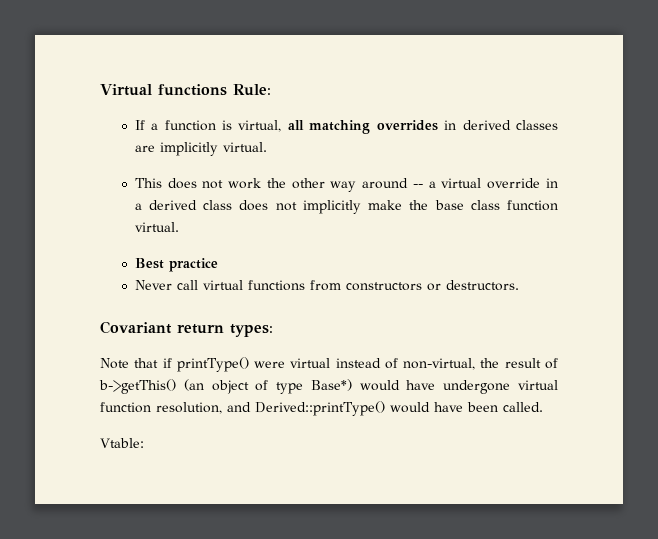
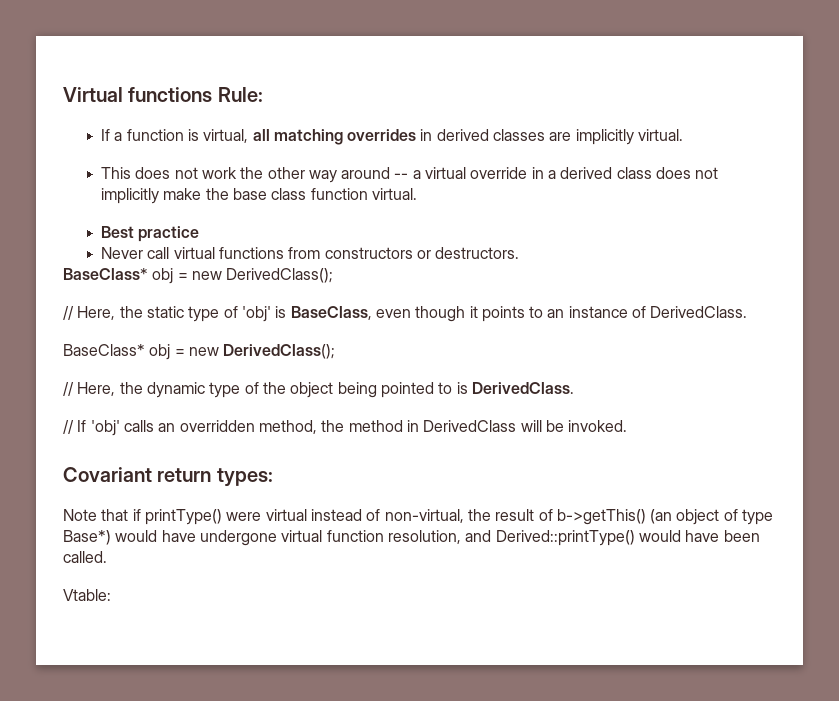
  Never call virtual functions from constructors or destructors.
+ BaseClass* obj = new DerivedClass();
+ // Here, the static type of 'obj' is BaseClass, even though it points to an instance of DerivedClass.
+ BaseClass* obj = new DerivedClass();
+ // Here, the dynamic type of the object being pointed to is DerivedClass.
+ // If 'obj' calls an overridden method, the method in DerivedClass will be invoked.

